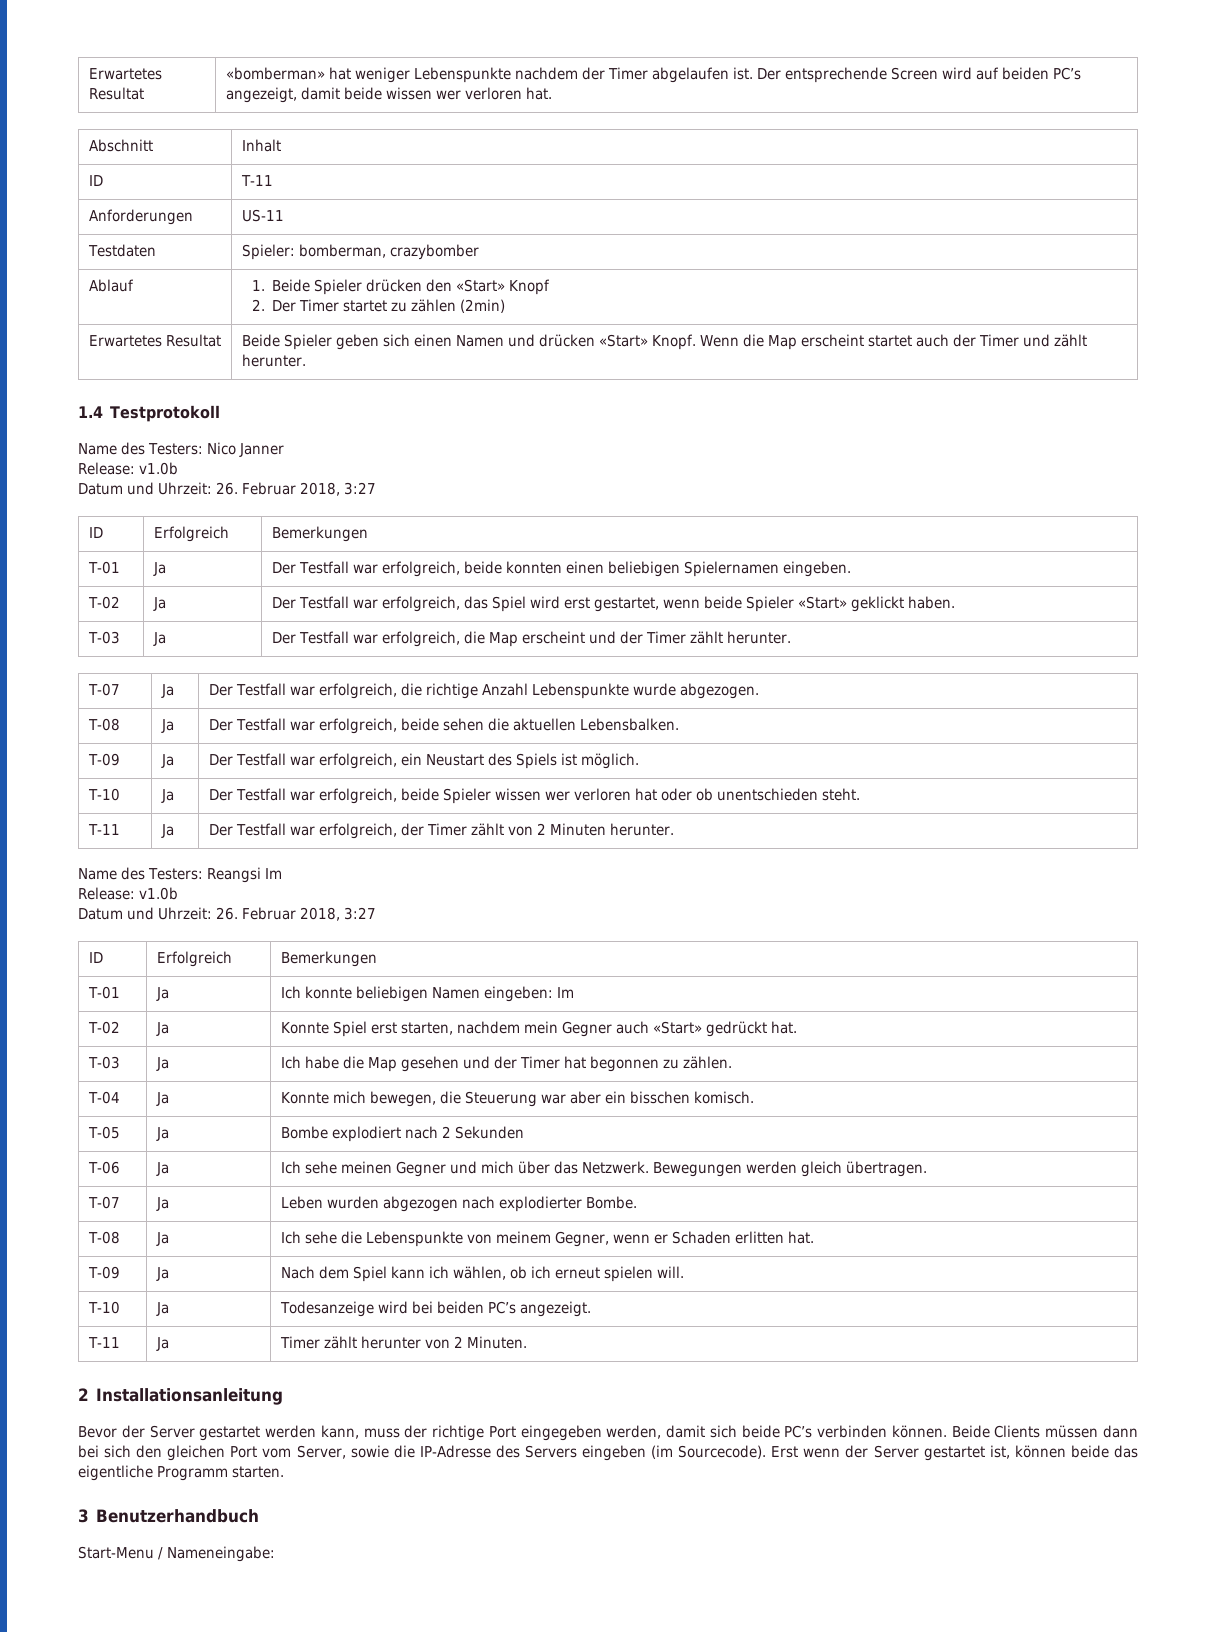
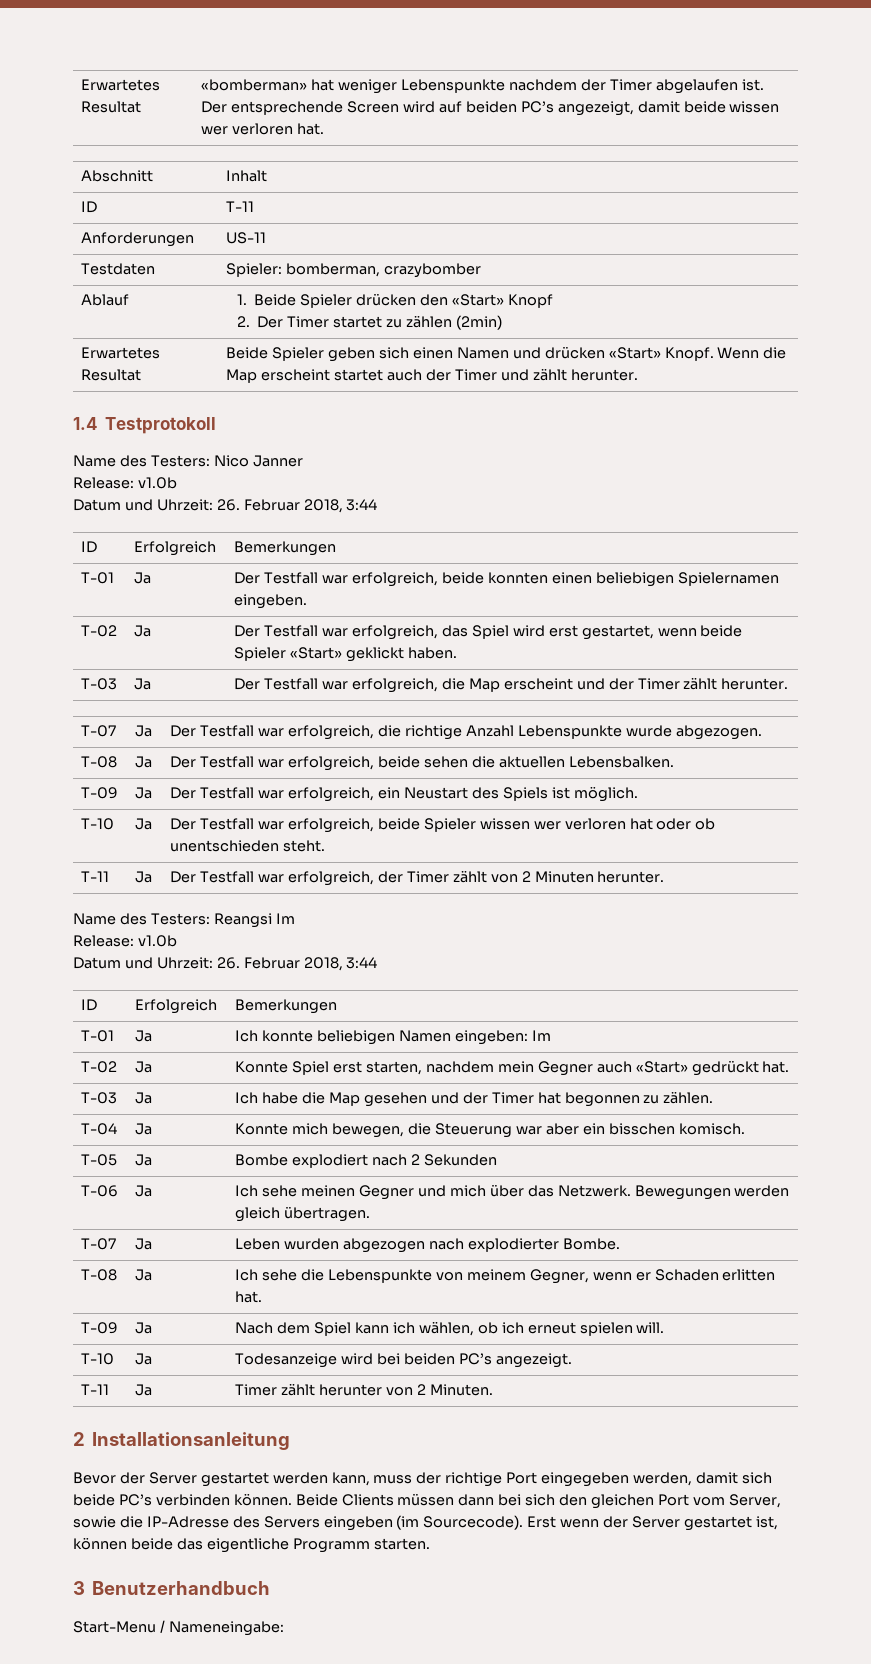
  Name des Testers: Nico Janner
  Release: v1.0b
- Datum und Uhrzeit: 26. Februar 2018, 3:27
+ Datum und Uhrzeit: 26. Februar 2018, 3:44
  Name des Testers: Reangsi Im
  Release: v1.0b
- Datum und Uhrzeit: 26. Februar 2018, 3:27
+ Datum und Uhrzeit: 26. Februar 2018, 3:44

